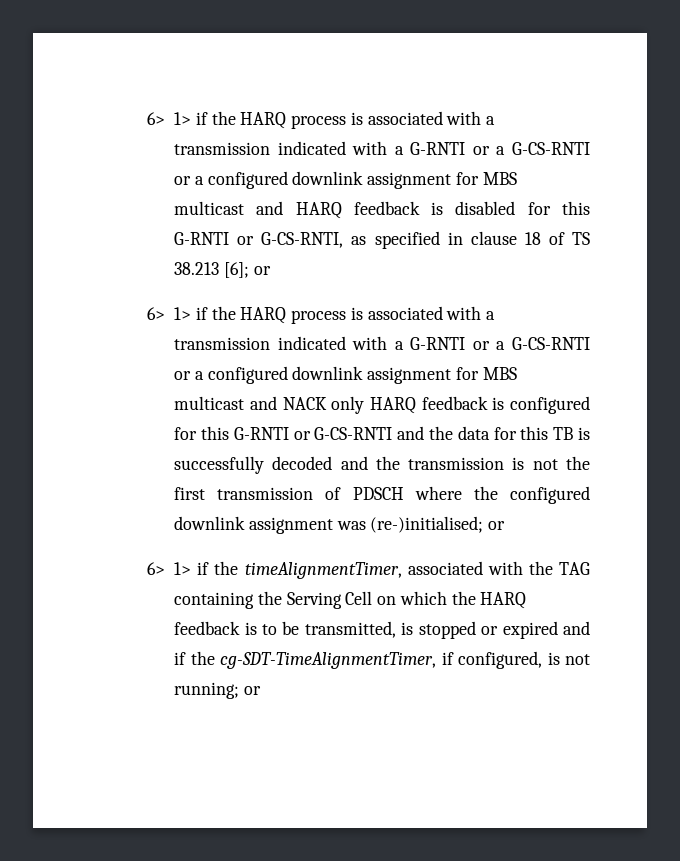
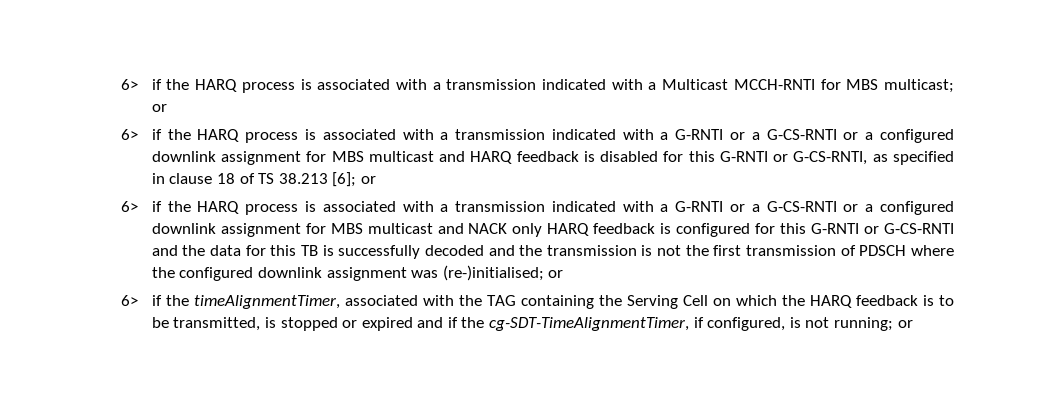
- 6> 1> if the HARQ process is associated with a transmission indicated with a G-RNTI or a G-CS-RNTI or a configured downlink assignment for MBS multicast and HARQ feedback is disabled for this G-RNTI or G-CS-RNTI, as specified in clause 18 of TS 38.213 [6]; or
+ 6> if the HARQ process is associated with a transmission indicated with a Multicast MCCH-RNTI for MBS multicast; or
+ 6> if the HARQ process is associated with a transmission indicated with a G-RNTI or a G-CS-RNTI or a configured downlink assignment for MBS multicast and HARQ feedback is disabled for this G-RNTI or G-CS-RNTI, as specified in clause 18 of TS 38.213 [6]; or
- 6> 1> if the HARQ process is associated with a transmission indicated with a G-RNTI or a G-CS-RNTI or a configured downlink assignment for MBS multicast and NACK only HARQ feedback is configured for this G-RNTI or G-CS-RNTI and the data for this TB is successfully decoded and the transmission is not the first transmission of PDSCH where the configured downlink assignment was (re-)initialised;
+ 6> if the HARQ process is associated with a transmission indicated with a G-RNTI or a G-CS-RNTI or a configured downlink assignment for MBS multicast and NACK only HARQ feedback is configured for this G-RNTI or G-CS-RNTI and the data for this TB is successfully decoded and the transmission is not the first transmission of PDSCH where the configured downlink assignment was (re-)initialised;
- 6> 1> if the timeAlignmentTimer, associated with the TAG containing the Serving Cell on which the HARQ feedback is to be transmitted, is stopped or expired and if the cg-SDT-TimeAlignmentTimer, if configured, is not running; or
+ 6> if the timeAlignmentTimer, associated with the TAG containing the Serving Cell on which the HARQ feedback is to be transmitted, is stopped or expired and if the cg-SDT-TimeAlignmentTimer, if configured, is not running; or

